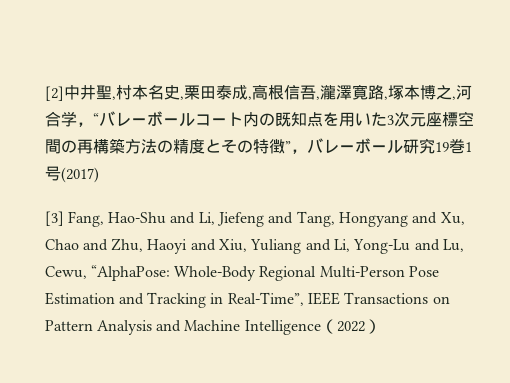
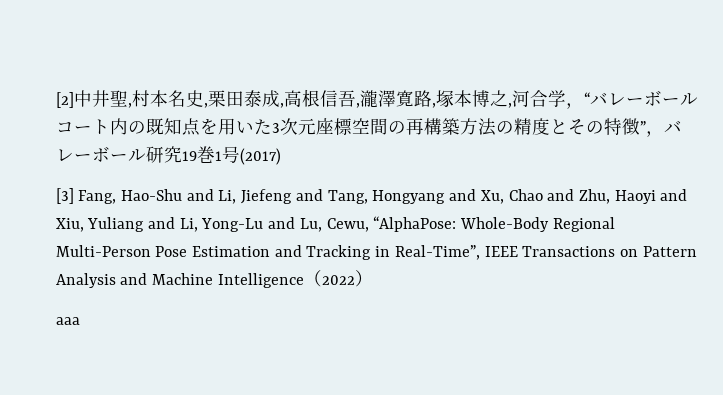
+ aaa

